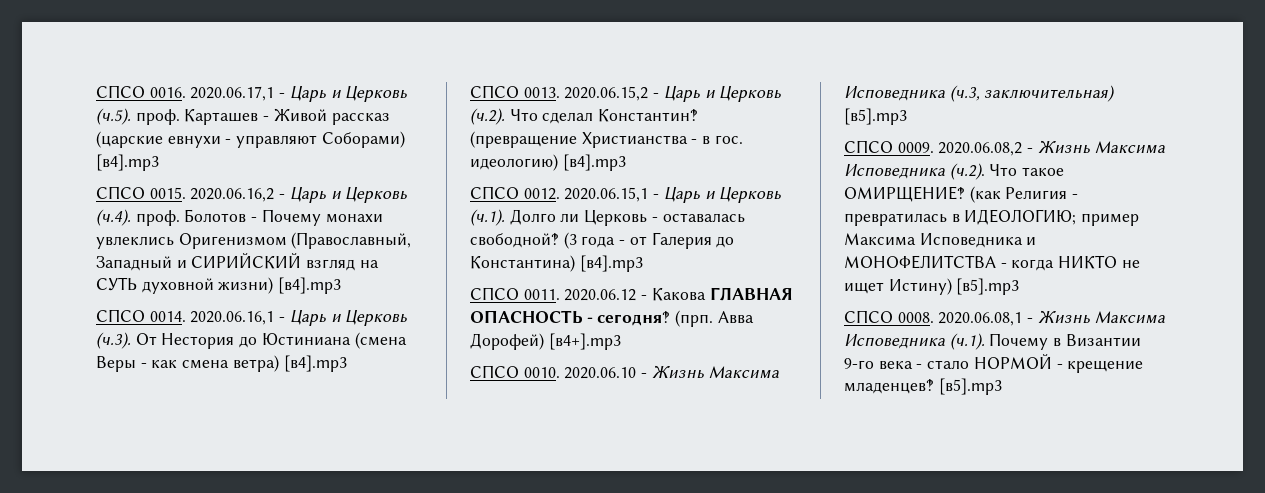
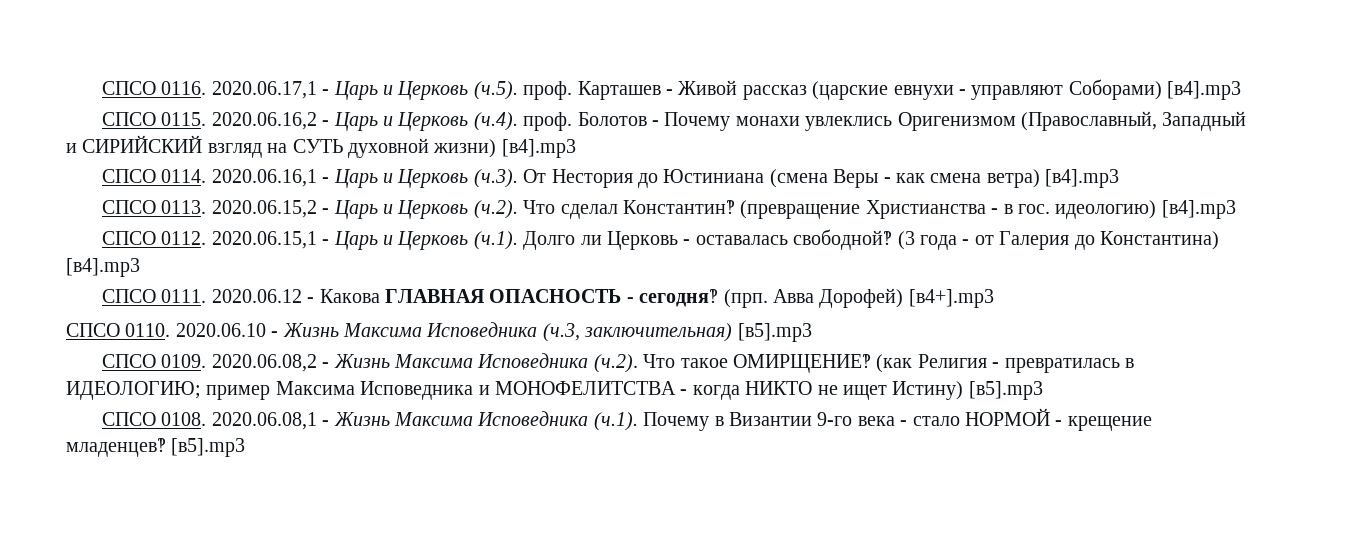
- СПСО 0016.
+ СПСО 0116.
- СПСО 0015.
+ СПСО 0115.
- СПСО 0014.
+ СПСО 0114.
- СПСО 0013.
+ СПСО 0113.
- СПСО 0012.
+ СПСО 0112.
- СПСО 0011.
+ СПСО 0111.
- СПСО 0010.
+ СПСО 0110.
- СПСО 0009.
+ СПСО 0109.
- СПСО 0008.
+ СПСО 0108.

